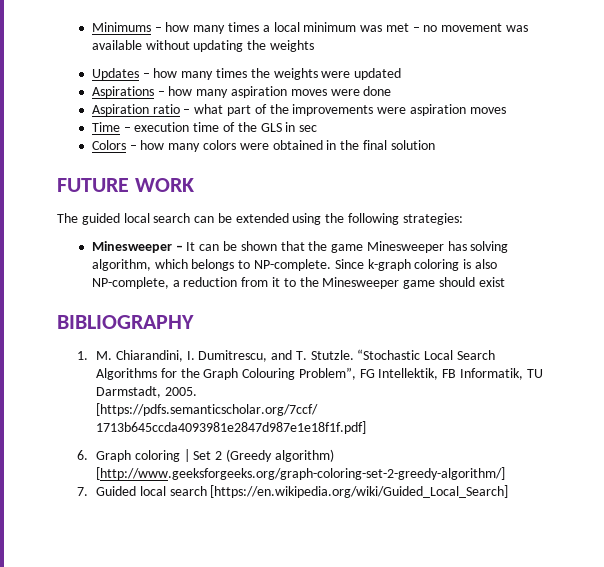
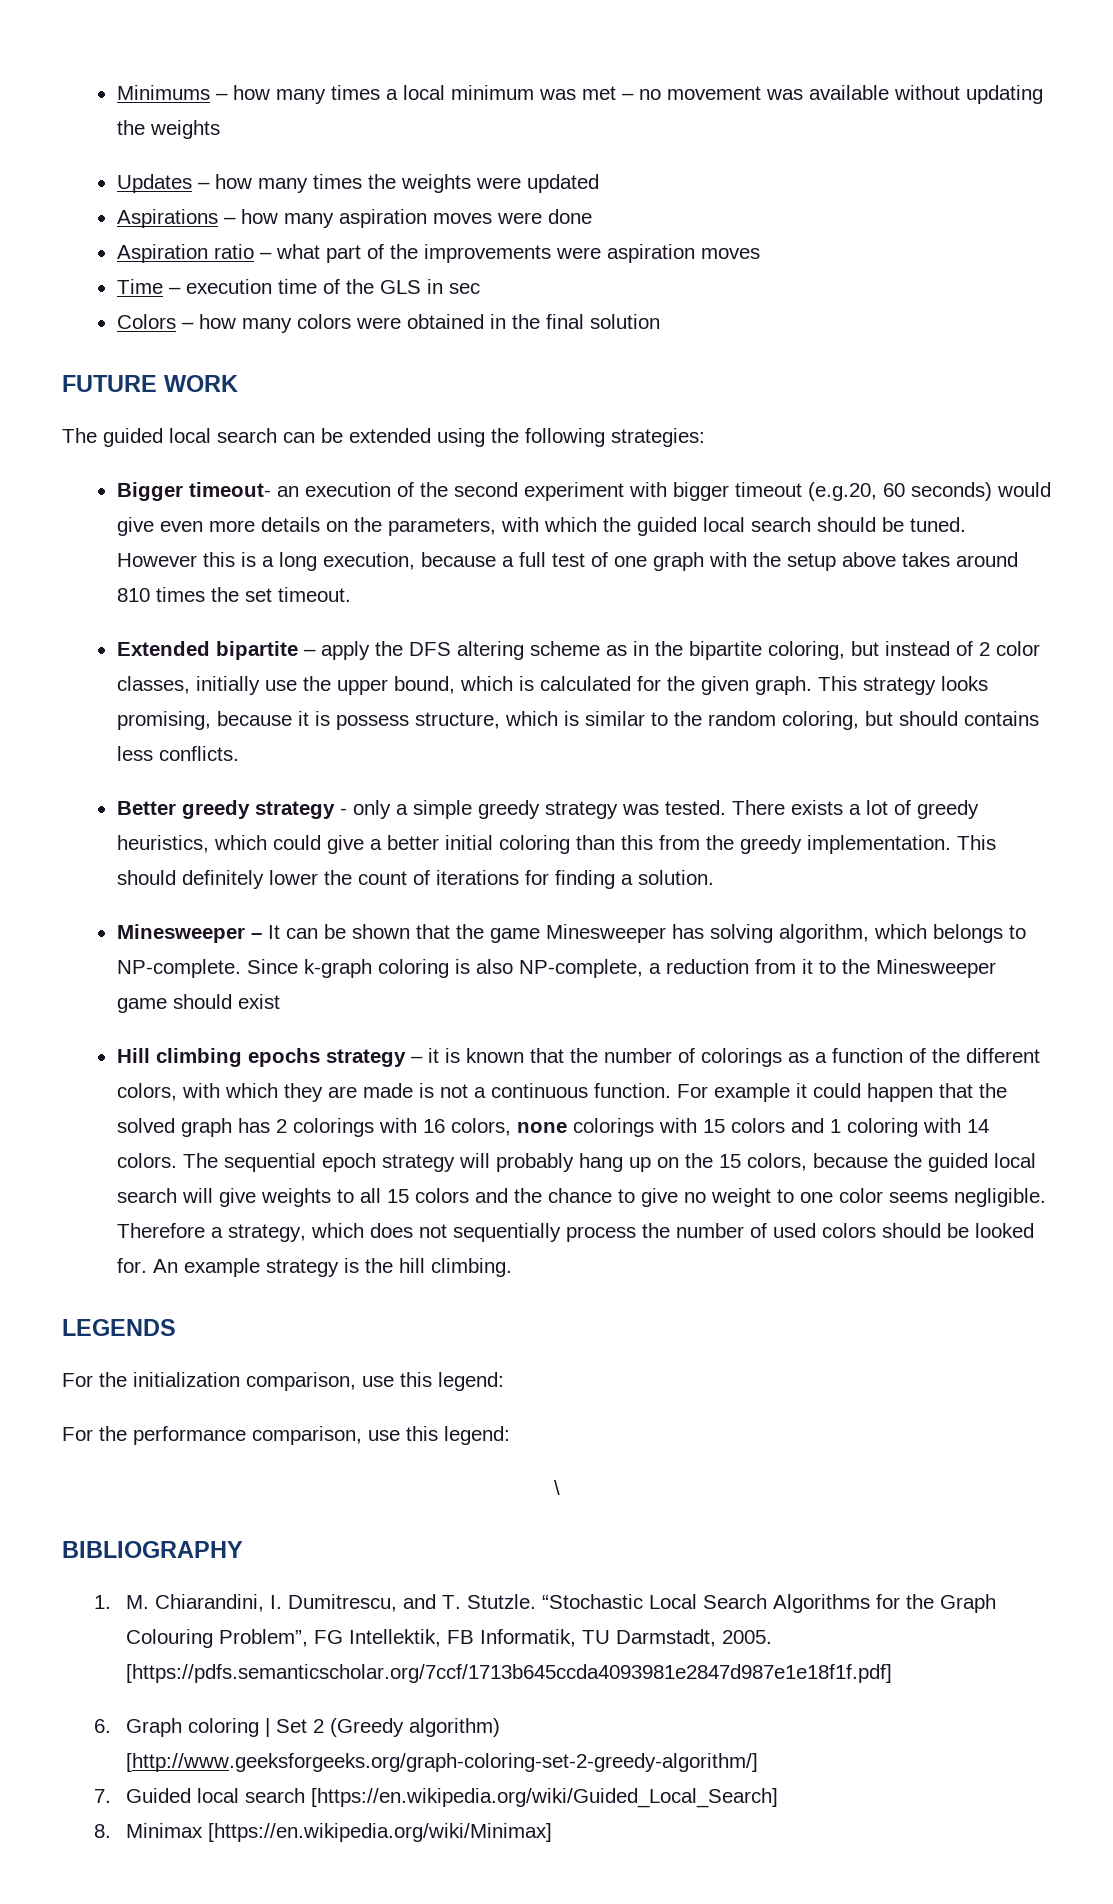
+ Bigger timeout- an execution of the second experiment with bigger timeout (e.g.20, 60 seconds) would give even more details on the parameters, with which the guided local search should be tuned. However this is a long execution, because a full test of one graph with the setup above takes around 810 times the set timeout.
+ Extended bipartite – apply the DFS altering scheme as in the bipartite coloring, but instead of 2 color classes, initially use the upper bound, which is calculated for the given graph. This strategy looks promising, because it is possess structure, which is similar to the random coloring, but should contains less conflicts.
+ Better greedy strategy - only a simple greedy strategy was tested. There exists a lot of greedy heuristics, which could give a better initial coloring than this from the greedy implementation. This should definitely lower the count of iterations for finding a solution.
+ Hill climbing epochs strategy – it is known that the number of colorings as a function of the different colors, with which they are made is not a continuous function. For example it could happen that the solved graph has 2 colorings with 16 colors, none colorings with 15 colors and 1 coloring with 14 colors. The sequential epoch strategy will probably hang up on the 15 colors, because the guided local search will give weights to all 15 colors and the chance to give no weight to one color seems negligible. Therefore a strategy, which does not sequentially process the number of used colors should be looked for. An example strategy is the hill climbing.
+ LEGENDS
+ For the initialization comparison, use this legend:
+ For the performance comparison, use this legend:
+ \
+ 8. Minimax [https://en.wikipedia.org/wiki/Minimax]

